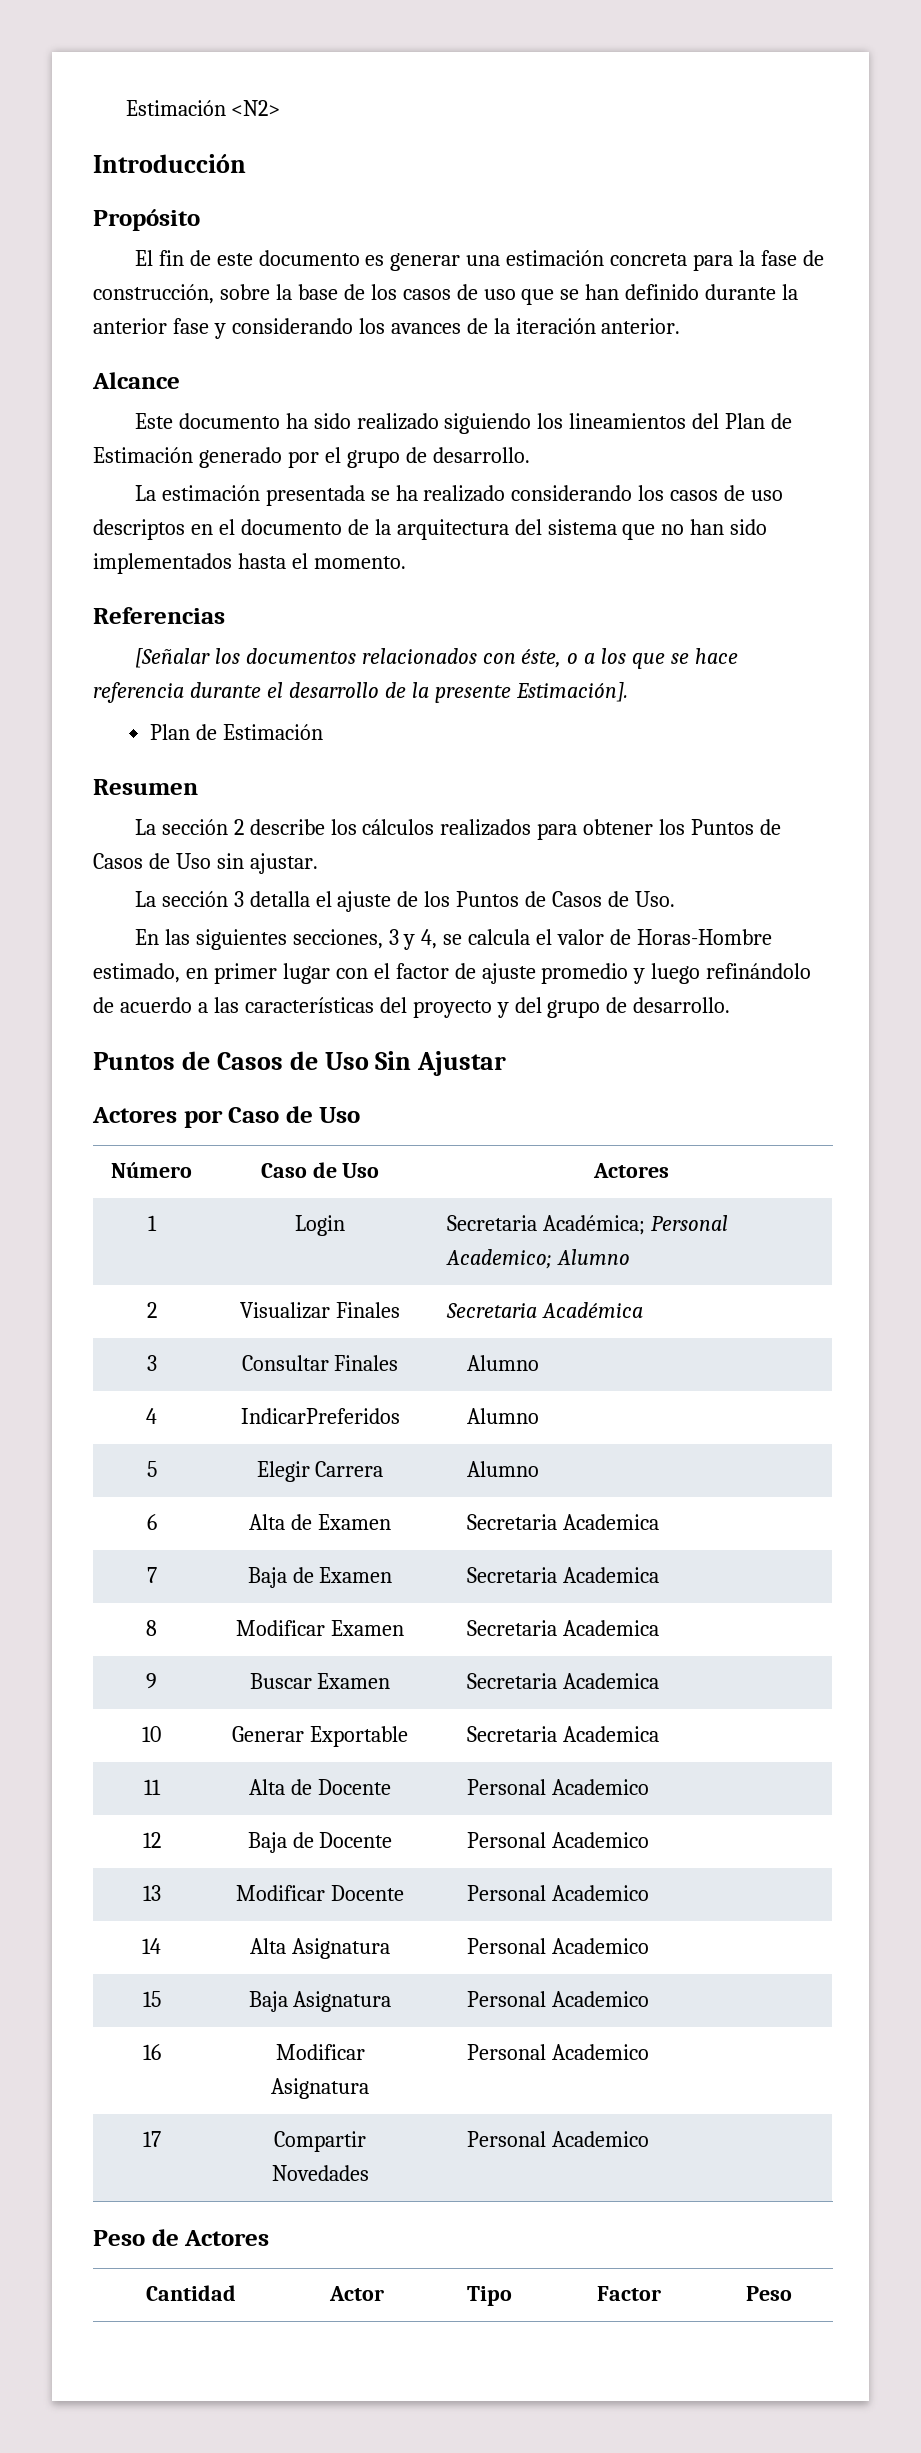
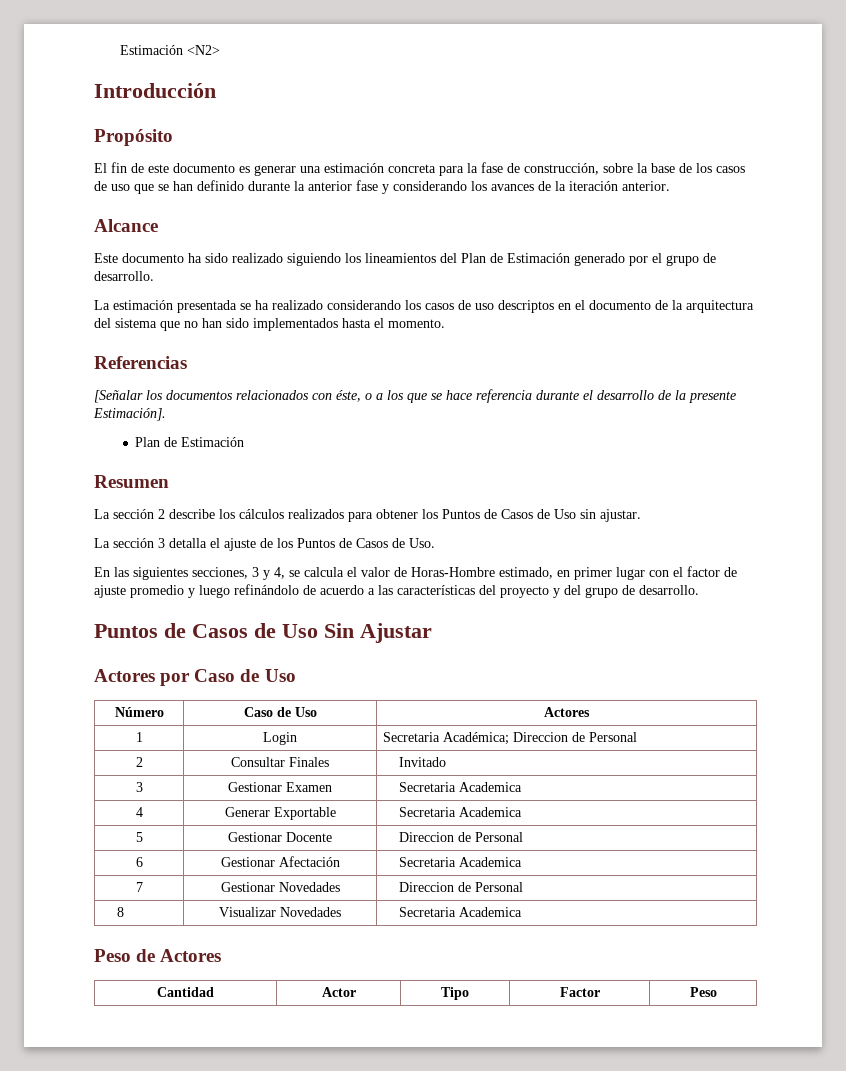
- 1 | Login | Secretaria Académica; Personal Academico; Alumno
+ 1 | Login | Secretaria Académica; Direccion de Personal
- 2 | Visualizar Finales | Secretaria Académica
- 3 | Consultar Finales | Alumno
- 4 | IndicarPreferidos | Alumno
- 5 | Elegir Carrera | Alumno
- 6 | Alta de Examen | Secretaria Academica
- 7 | Baja de Examen | Secretaria Academica
- 8 | Modificar Examen | Secretaria Academica
- 9 | Buscar Examen | Secretaria Academica
- 10 | Generar Exportable | Secretaria Academica
+ 2 | Consultar Finales | Invitado
+ 3 | Gestionar Examen | Secretaria Academica
+ 4 | Generar Exportable | Secretaria Academica
- 11 | Alta de Docente | Personal Academico
- 12 | Baja de Docente | Personal Academico
- 13 | Modificar Docente | Personal Academico
- 14 | Alta Asignatura | Personal Academico
- 15 | Baja Asignatura | Personal Academico
- 16 | Modificar Asignatura | Personal Academico
- 17 | Compartir Novedades | Personal Academico
+ 5 | Gestionar Docente | Direccion de Personal
+ 6 | Gestionar Afectación | Secretaria Academica
+ 7 | Gestionar Novedades | Direccion de Personal
+ 8 | Visualizar Novedades | Secretaria Academica

